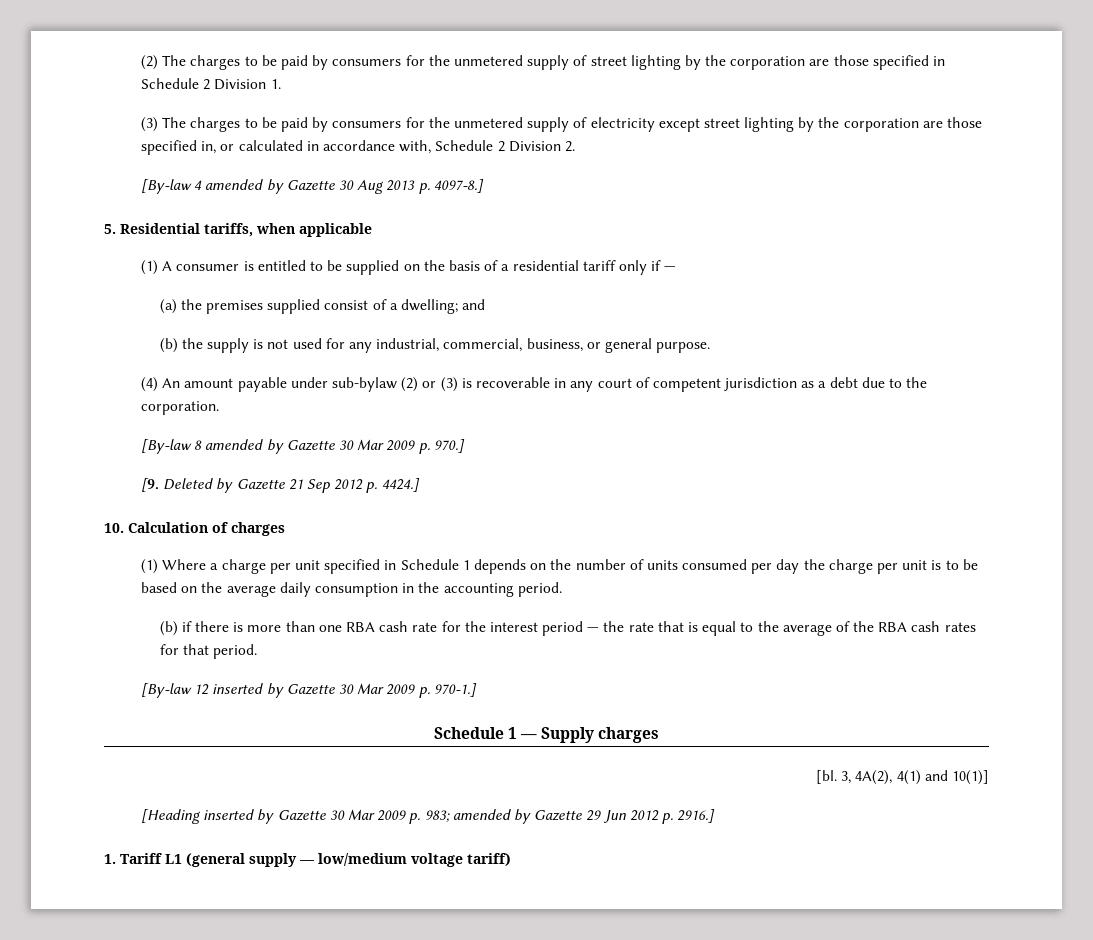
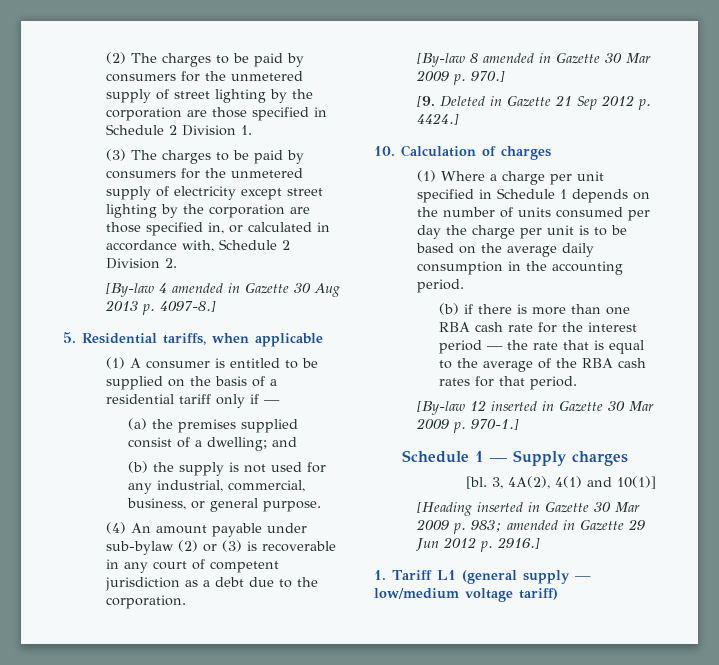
- [By-law 4 amended by Gazette 30 Aug 2013 p. 4097-8.]
+ [By-law 4 amended in Gazette 30 Aug 2013 p. 4097-8.]
- [By-law 8 amended by Gazette 30 Mar 2009 p. 970.]
+ [By-law 8 amended in Gazette 30 Mar 2009 p. 970.]
- [9. Deleted by Gazette 21 Sep 2012 p. 4424.]
+ [9. Deleted in Gazette 21 Sep 2012 p. 4424.]
- [By-law 12 inserted by Gazette 30 Mar 2009 p. 970-1.]
+ [By-law 12 inserted in Gazette 30 Mar 2009 p. 970-1.]
- [Heading inserted by Gazette 30 Mar 2009 p. 983; amended by Gazette 29 Jun 2012 p. 2916.]
+ [Heading inserted in Gazette 30 Mar 2009 p. 983; amended in Gazette 29 Jun 2012 p. 2916.]

